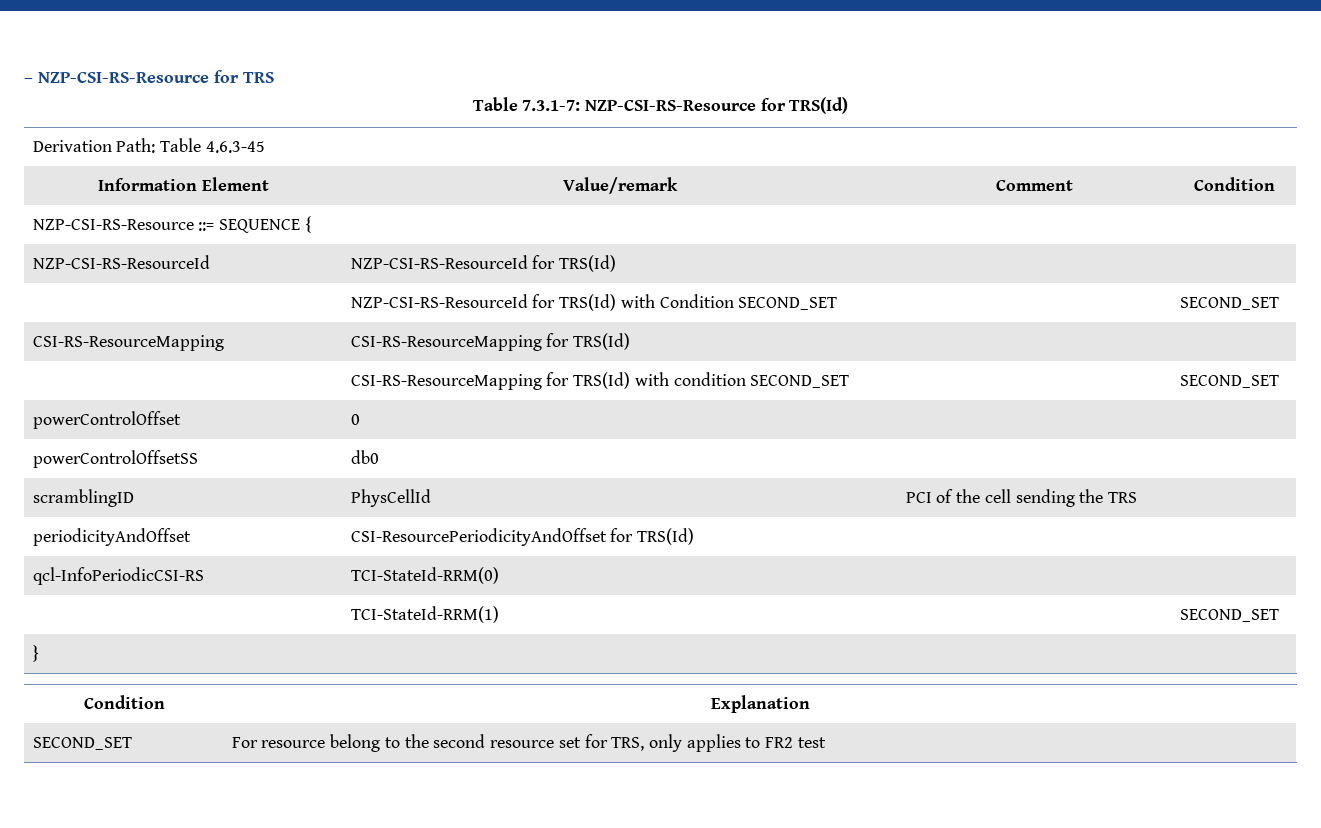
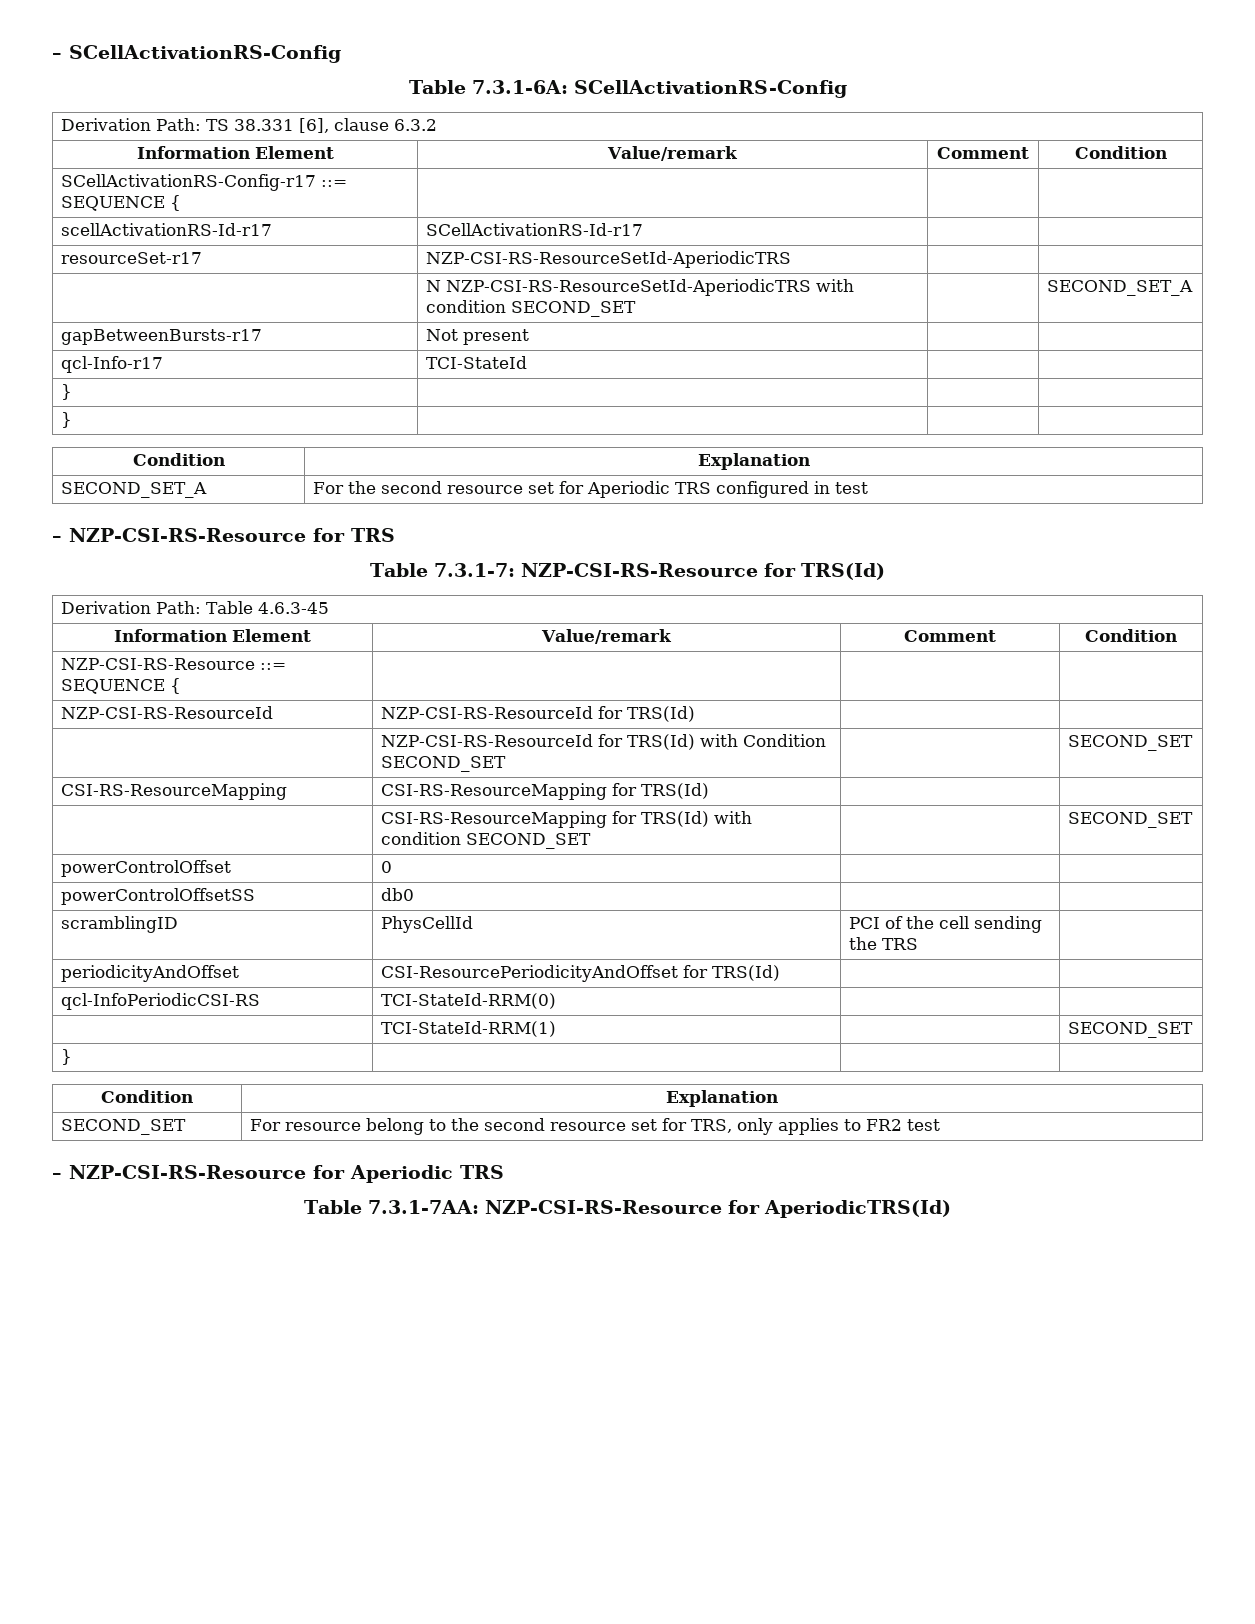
+ – SCellActivationRS-Config
+ Table 7.3.1-6A: SCellActivationRS-Config
+ Derivation Path: TS 38.331 [6], clause 6.3.2
+ Information Element | Value/remark | Comment | Condition
+ SCellActivationRS-Config-r17 ::= SEQUENCE { | | |
+ scellActivationRS-Id-r17 | SCellActivationRS-Id-r17 | |
+ resourceSet-r17 | NZP-CSI-RS-ResourceSetId-AperiodicTRS | |
+ | N NZP-CSI-RS-ResourceSetId-AperiodicTRS with condition SECOND_SET | | SECOND_SET_A
+ gapBetweenBursts-r17 | Not present | |
+ qcl-Info-r17 | TCI-StateId | |
+ } | | |
+ } | | |
+ Condition | Explanation
+ SECOND_SET_A | For the second resource set for Aperiodic TRS configured in test
+ – NZP-CSI-RS-Resource for Aperiodic TRS
+ Table 7.3.1-7AA: NZP-CSI-RS-Resource for AperiodicTRS(Id)

